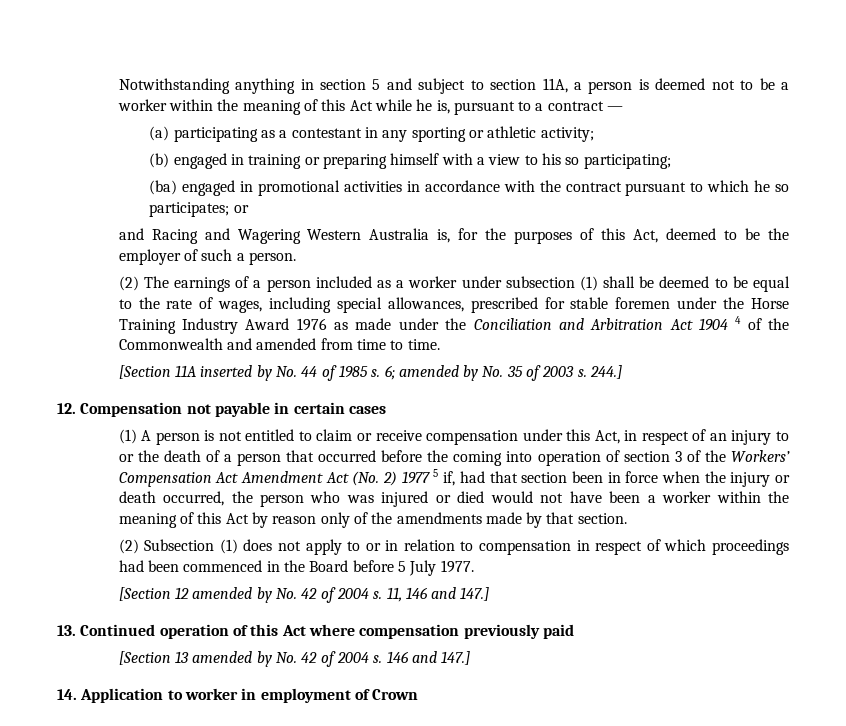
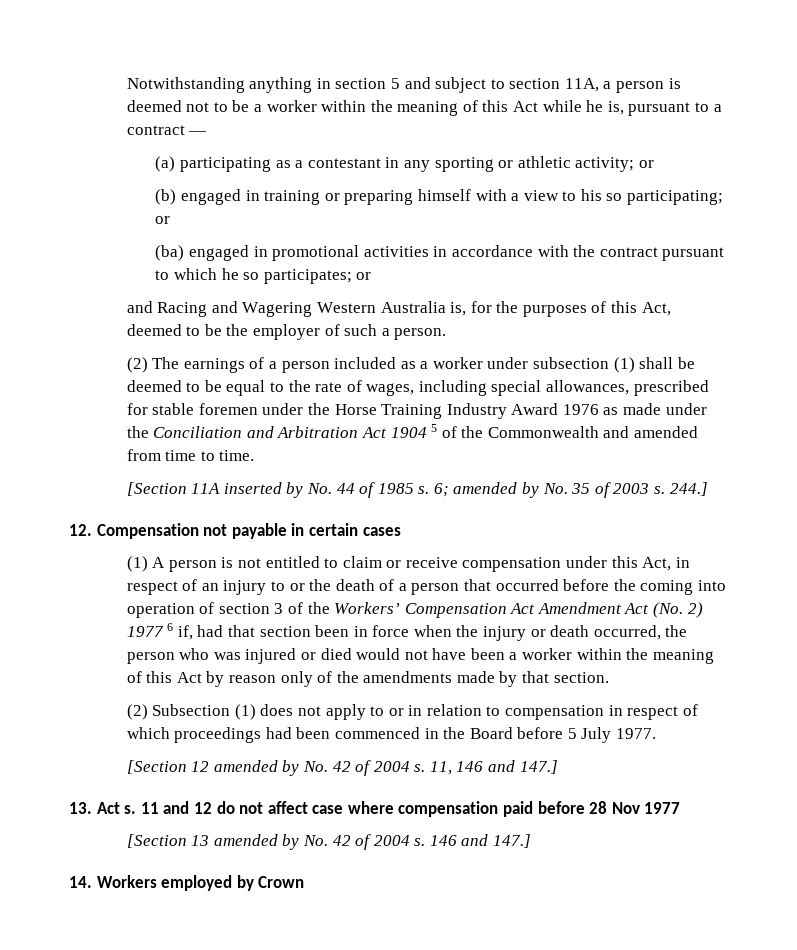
- (a) participating as a contestant in any sporting or athletic activity;
+ (a) participating as a contestant in any sporting or athletic activity; or
- (b) engaged in training or preparing himself with a view to his so participating;
+ (b) engaged in training or preparing himself with a view to his so participating; or
- (2) The earnings of a person included as a worker under subsection (1) shall be deemed to be equal to the rate of wages, including special allowances, prescribed for stable foremen under the Horse Training Industry Award 1976 as made under the Conciliation and Arbitration Act 1904 4 of the Commonwealth and amended from time to time.
+ (2) The earnings of a person included as a worker under subsection (1) shall be deemed to be equal to the rate of wages, including special allowances, prescribed for stable foremen under the Horse Training Industry Award 1976 as made under the Conciliation and Arbitration Act 1904 5 of the Commonwealth and amended from time to time.
- (1) A person is not entitled to claim or receive compensation under this Act, in respect of an injury to or the death of a person that occurred before the coming into operation of section 3 of the Workers’ Compensation Act Amendment Act (No. 2) 1977 5 if, had that section been in force when the injury or death occurred, the person who was injured or died would not have been a worker within the meaning of this Act by reason only of the amendments made by that section.
+ (1) A person is not entitled to claim or receive compensation under this Act, in respect of an injury to or the death of a person that occurred before the coming into operation of section 3 of the Workers’ Compensation Act Amendment Act (No. 2) 1977 6 if, had that section been in force when the injury or death occurred, the person who was injured or died would not have been a worker within the meaning of this Act by reason only of the amendments made by that section.
- 13. Continued operation of this Act where compensation previously paid
+ 13. Act s. 11 and 12 do not affect case where compensation paid before 28 Nov 1977
- 14. Application to worker in employment of Crown
+ 14. Workers employed by Crown

